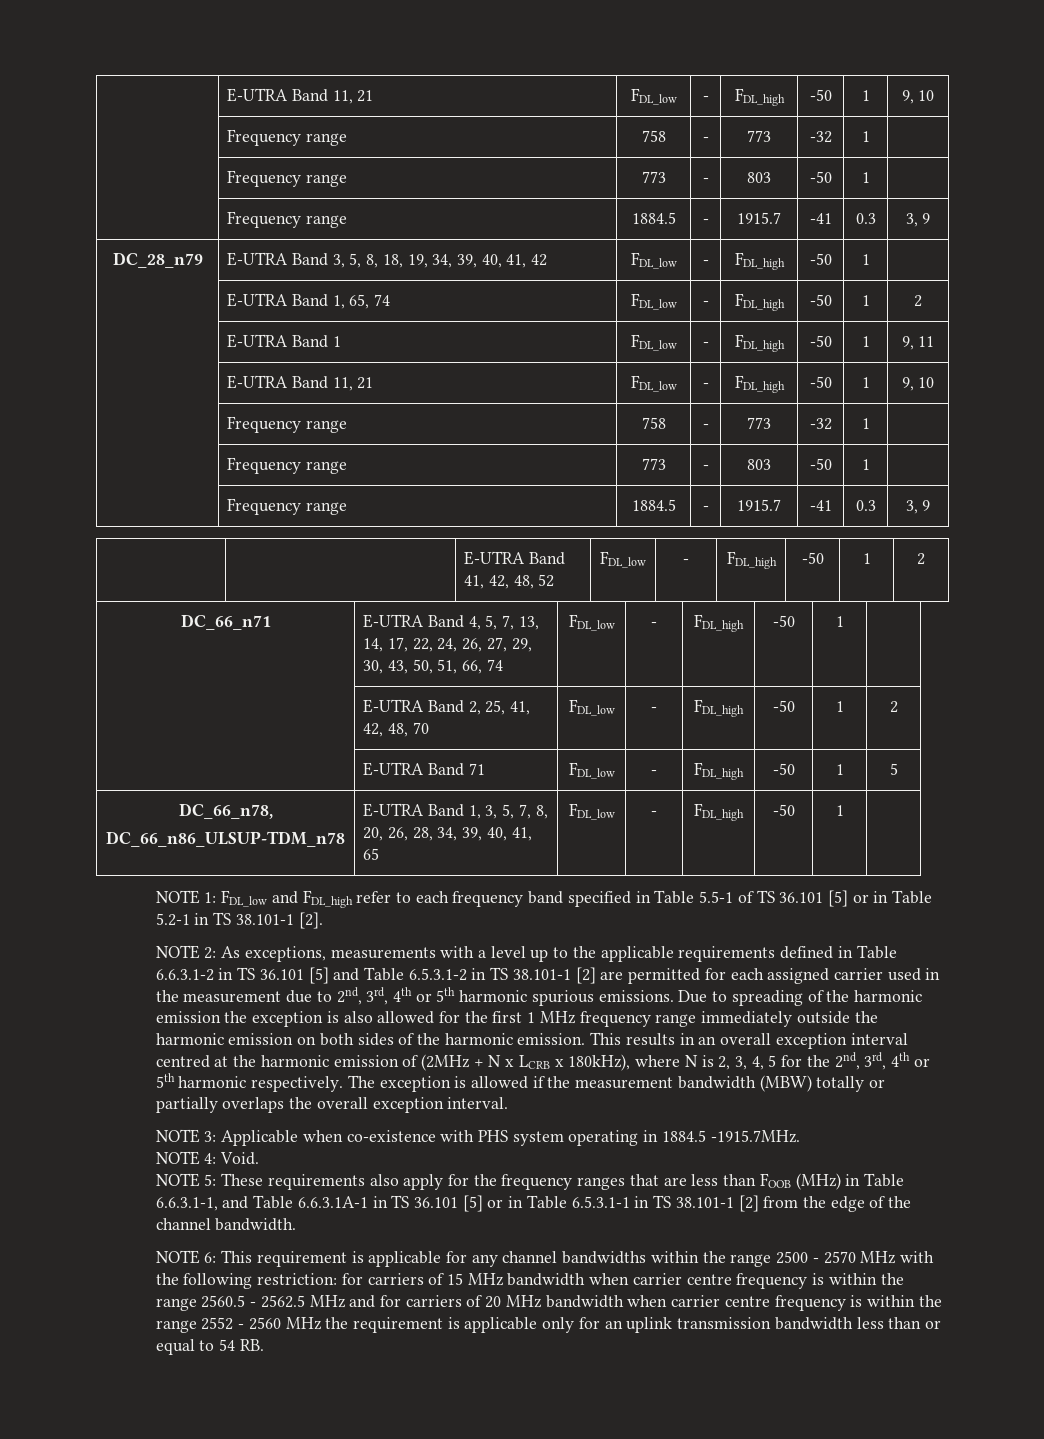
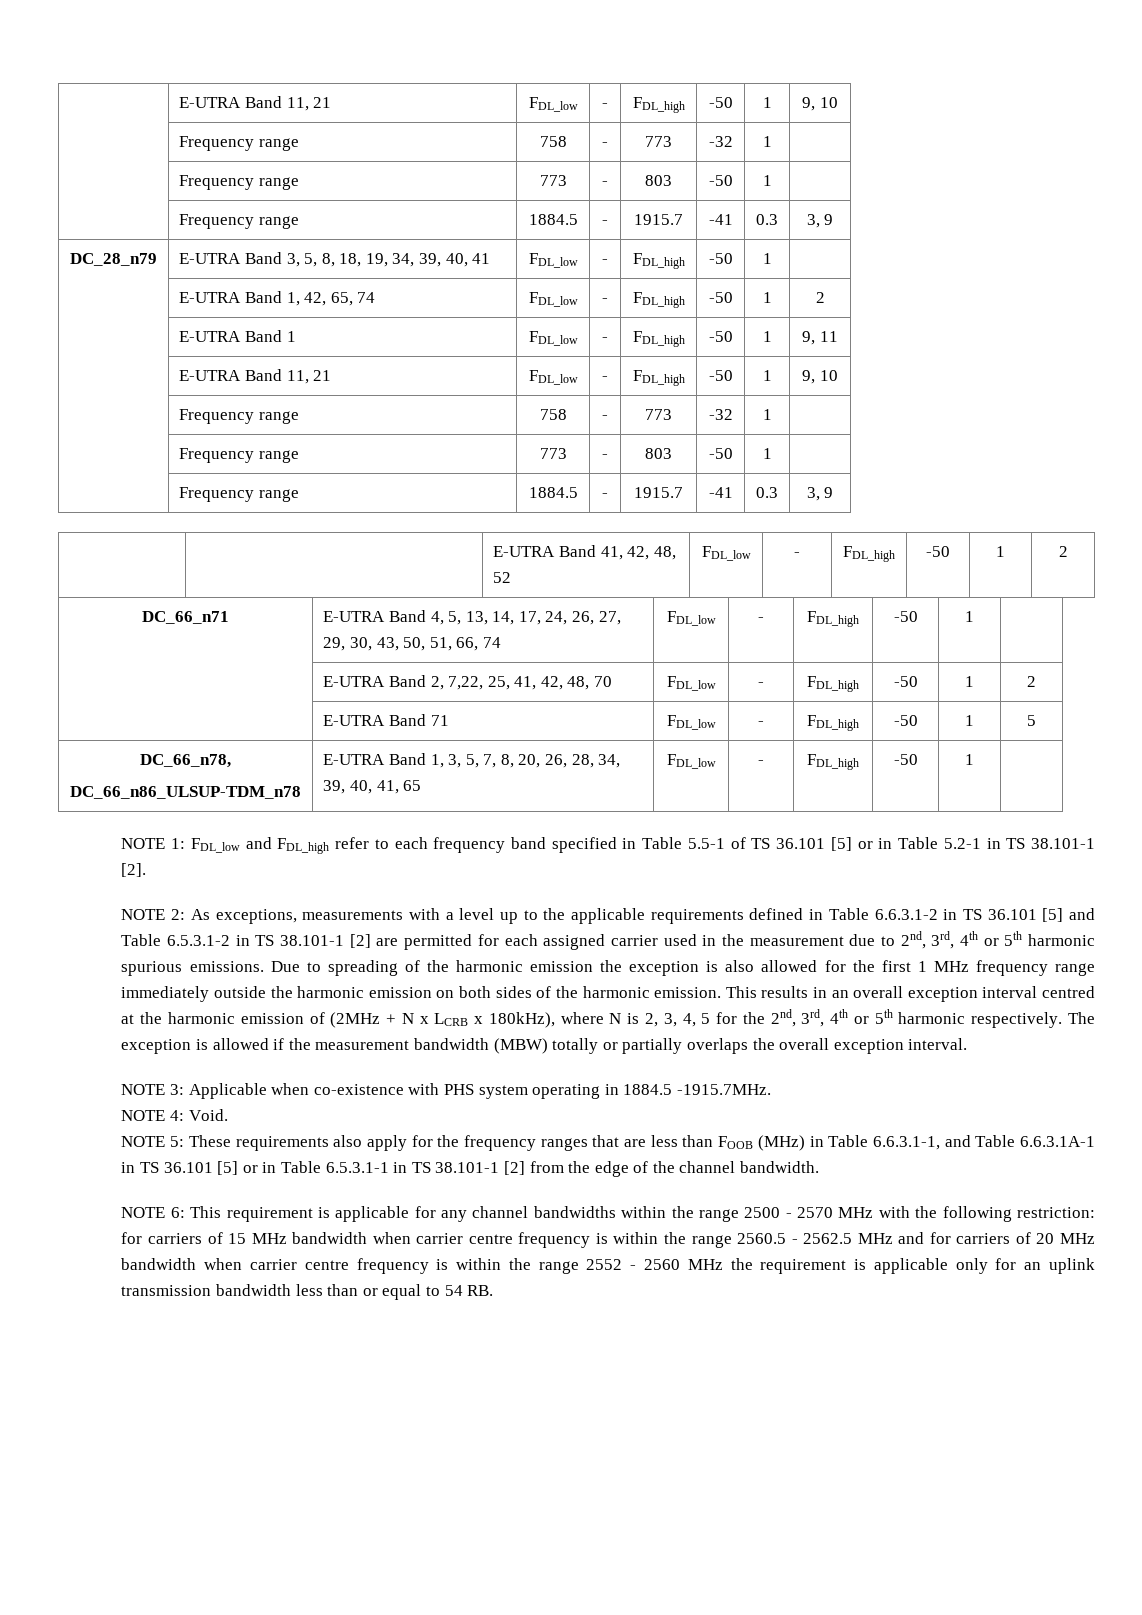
- DC_28_n79 | E-UTRA Band 3, 5, 8, 18, 19, 34, 39, 40, 41, 42 | FDL_low | - | FDL_high | -50 | 1 |
+ DC_28_n79 | E-UTRA Band 3, 5, 8, 18, 19, 34, 39, 40, 41 | FDL_low | - | FDL_high | -50 | 1 |
- | E-UTRA Band 1, 65, 74 | FDL_low | - | FDL_high | -50 | 1 | 2
+ | E-UTRA Band 1, 42, 65, 74 | FDL_low | - | FDL_high | -50 | 1 | 2
- DC_66_n71 | E-UTRA Band 4, 5, 7, 13, 14, 17, 22, 24, 26, 27, 29, 30, 43, 50, 51, 66, 74 | FDL_low | - | FDL_high | -50 | 1 |
+ DC_66_n71 | E-UTRA Band 4, 5, 13, 14, 17, 24, 26, 27, 29, 30, 43, 50, 51, 66, 74 | FDL_low | - | FDL_high | -50 | 1 |
- | E-UTRA Band 2, 25, 41, 42, 48, 70 | FDL_low | - | FDL_high | -50 | 1 | 2
+ | E-UTRA Band 2, 7,22, 25, 41, 42, 48, 70 | FDL_low | - | FDL_high | -50 | 1 | 2

